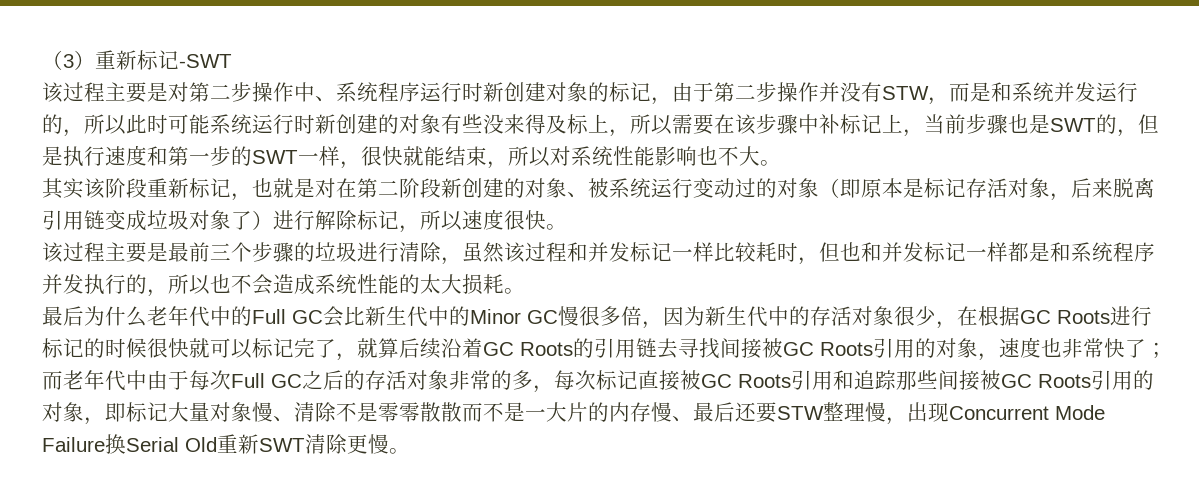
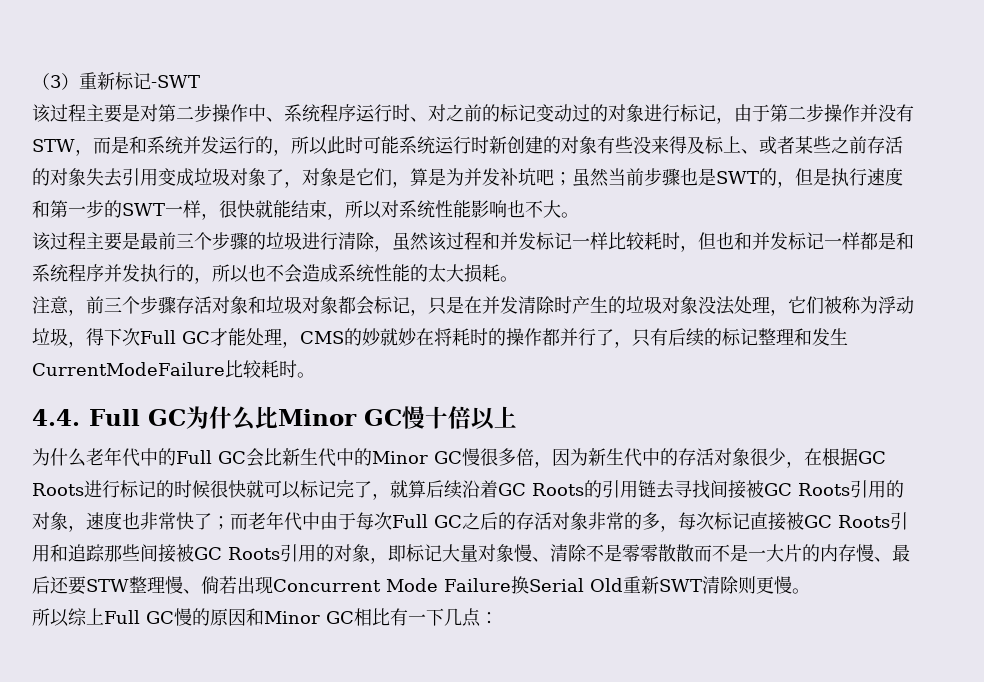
- 该过程主要是对第二步操作中、系统程序运行时新创建对象的标记，由于第二步操作并没有STW，而是和系统并发运行的，所以此时可能系统运行时新创建的对象有些没来得及标上，所以需要在该步骤中补标记上，当前步骤也是SWT的，但是执行速度和第一步的SWT一样，很快就能结束，所以对系统性能影响也不大。
+ 该过程主要是对第二步操作中、系统程序运行时、对之前的标记变动过的对象进行标记，由于第二步操作并没有STW，而是和系统并发运行的，所以此时可能系统运行时新创建的对象有些没来得及标上、或者某些之前存活的对象失去引用变成垃圾对象了，对象是它们，算是为并发补坑吧；虽然当前步骤也是SWT的，但是执行速度和第一步的SWT一样，很快就能结束，所以对系统性能影响也不大。
- 其实该阶段重新标记，也就是对在第二阶段新创建的对象、被系统运行变动过的对象（即原本是标记存活对象，后来脱离引用链变成垃圾对象了）进行解除标记，所以速度很快。
- 最后为什么老年代中的Full GC会比新生代中的Minor GC慢很多倍，因为新生代中的存活对象很少，在根据GC Roots进行标记的时候很快就可以标记完了，就算后续沿着GC Roots的引用链去寻找间接被GC Roots引用的对象，速度也非常快了；
+ 注意，前三个步骤存活对象和垃圾对象都会标记，只是在并发清除时产生的垃圾对象没法处理，它们被称为浮动垃圾，得下次Full GC才能处理，CMS的妙就妙在将耗时的操作都并行了，只有后续的标记整理和发生CurrentModeFailure比较耗时。
+ 4.4. Full GC为什么比Minor GC慢十倍以上
+ 为什么老年代中的Full GC会比新生代中的Minor GC慢很多倍，因为新生代中的存活对象很少，在根据GC Roots进行标记的时候很快就可以标记完了，就算后续沿着GC Roots的引用链去寻找间接被GC Roots引用的对象，速度也非常快了；
- 而老年代中由于每次Full GC之后的存活对象非常的多，每次标记直接被GC Roots引用和追踪那些间接被GC Roots引用的对象，即标记大量对象慢、清除不是零零散散而不是一大片的内存慢、最后还要STW整理慢，出现Concurrent Mode Failure换Serial Old重新SWT清除更慢。
+ 而老年代中由于每次Full GC之后的存活对象非常的多，每次标记直接被GC Roots引用和追踪那些间接被GC Roots引用的对象，即标记大量对象慢、清除不是零零散散而不是一大片的内存慢、最后还要STW整理慢、倘若出现Concurrent Mode Failure换Serial Old重新SWT清除则更慢。
+ 所以综上Full GC慢的原因和Minor GC相比有一下几点：

